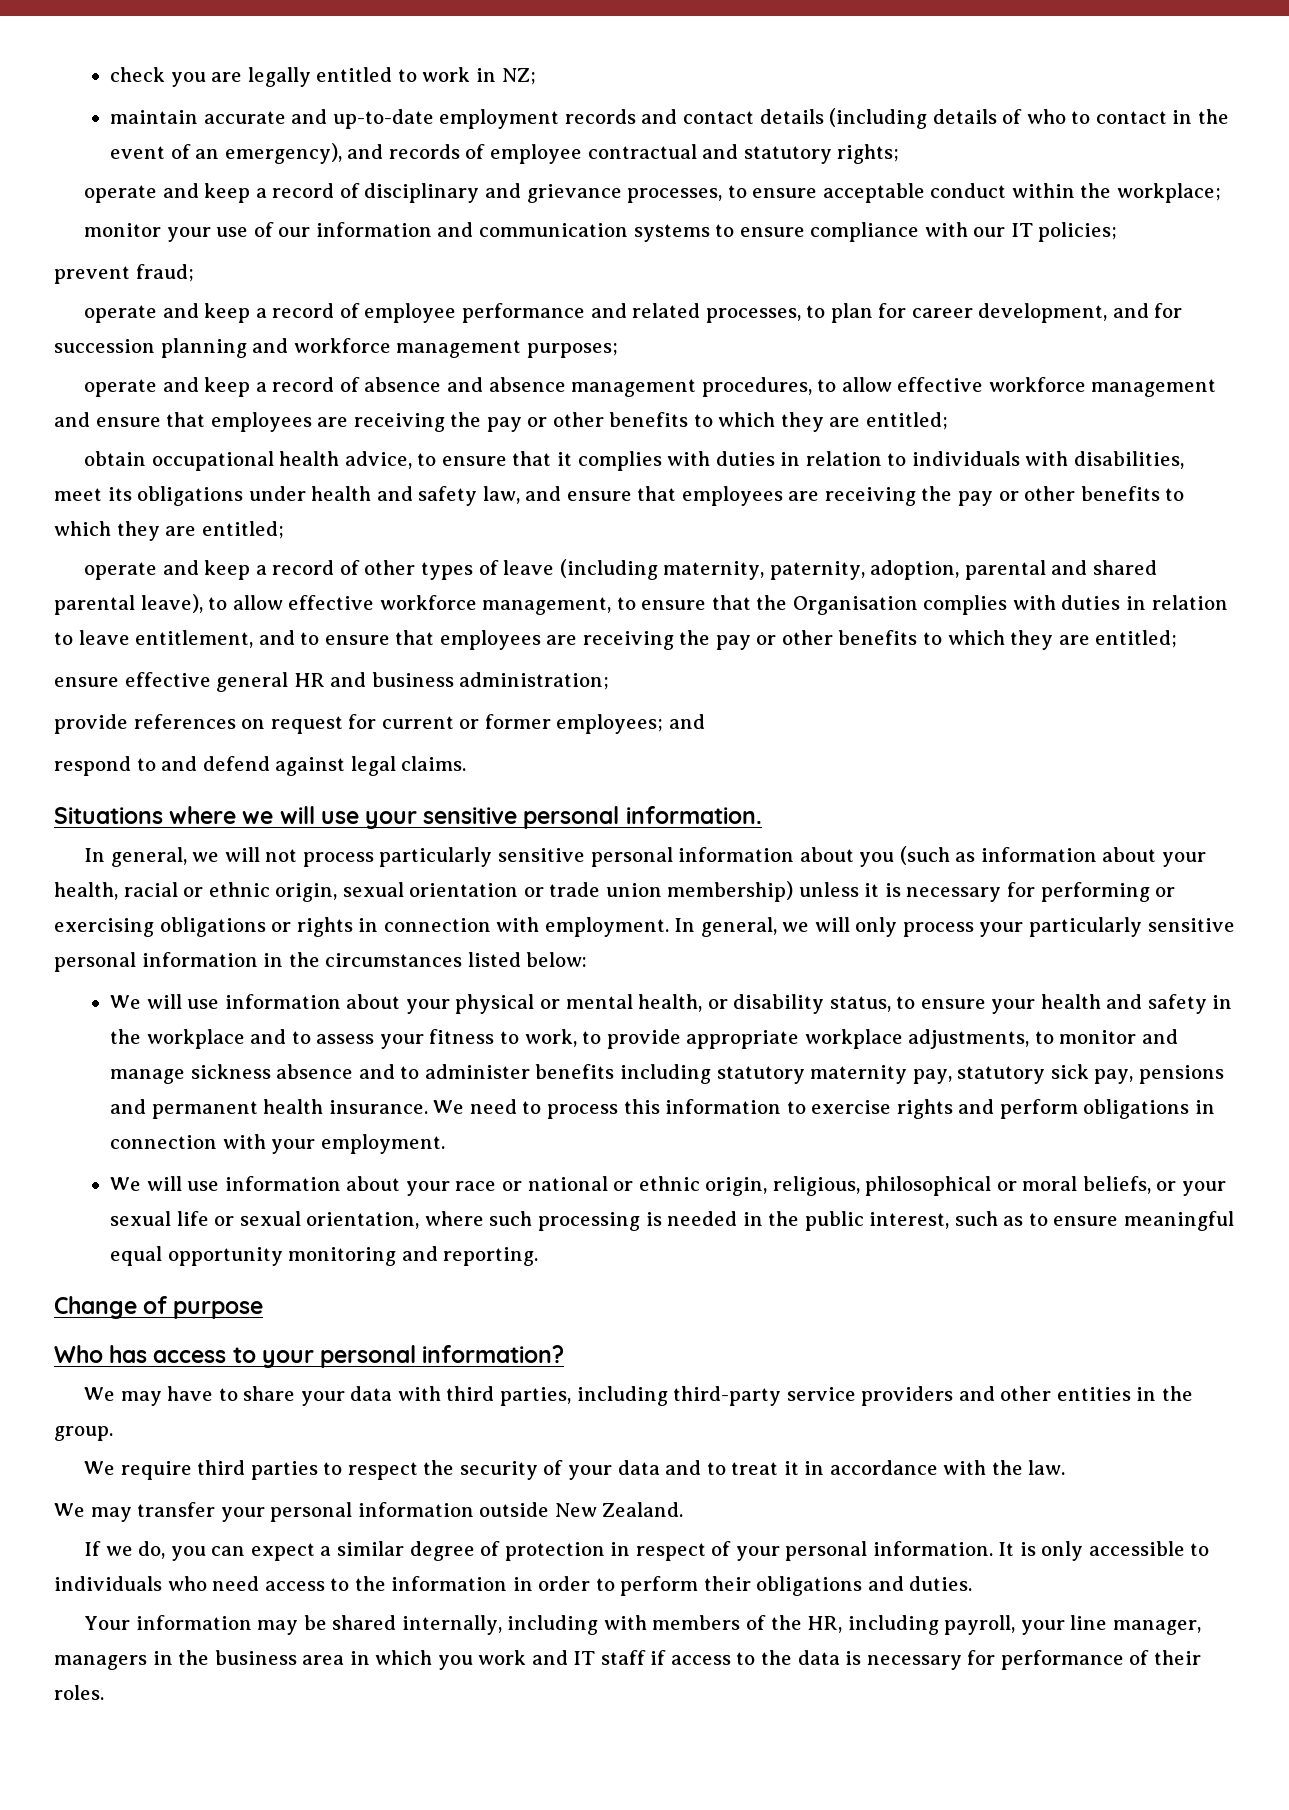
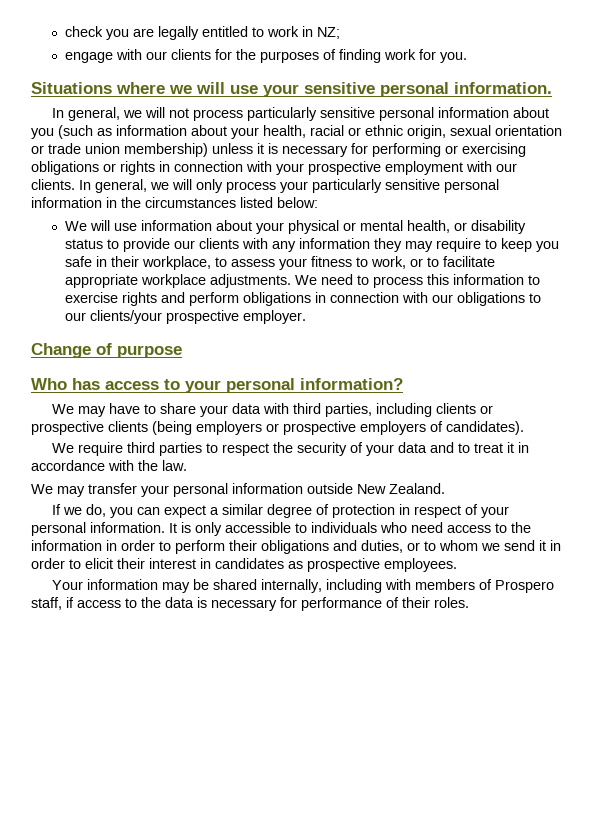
- maintain accurate and up-to-date employment records and contact details (including details of who to contact in the event of an emergency), and records of employee contractual and statutory rights;
- operate and keep a record of disciplinary and grievance processes, to ensure acceptable conduct within the workplace;
- monitor your use of our information and communication systems to ensure compliance with our IT policies;
- prevent fraud;
- operate and keep a record of employee performance and related processes, to plan for career development, and for succession planning and workforce management purposes;
- operate and keep a record of absence and absence management procedures, to allow effective workforce management and ensure that employees are receiving the pay or other benefits to which they are entitled;
- obtain occupational health advice, to ensure that it complies with duties in relation to individuals with disabilities, meet its obligations under health and safety law, and ensure that employees are receiving the pay or other benefits to which they are entitled;
- operate and keep a record of other types of leave (including maternity, paternity, adoption, parental and shared parental leave), to allow effective workforce management, to ensure that the Organisation complies with duties in relation to leave entitlement, and to ensure that employees are receiving the pay or other benefits to which they are entitled;
- ensure effective general HR and business administration;
- provide references on request for current or former employees; and
- respond to and defend against legal claims.
+ engage with our clients for the purposes of finding work for you.
- In general, we will not process particularly sensitive personal information about you (such as information about your health, racial or ethnic origin, sexual orientation or trade union membership) unless it is necessary for performing or exercising obligations or rights in connection with employment.
+ In general, we will not process particularly sensitive personal information about you (such as information about your health, racial or ethnic origin, sexual orientation or trade union membership) unless it is necessary for performing or exercising obligations or rights in connection with your prospective employment with our clients.
- We will use information about your physical or mental health, or disability status, to ensure your health and safety in the workplace and to assess your fitness to work, to provide appropriate workplace adjustments, to monitor and manage sickness absence and to administer benefits including statutory maternity pay, statutory sick pay, pensions and permanent health insurance.
+ We will use information about your physical or mental health, or disability status to provide our clients with any information they may require to keep you safe in their workplace, to assess your fitness to work, or to facilitate appropriate workplace adjustments.
- We need to process this information to exercise rights and perform obligations in connection with your employment.
- We will use information about your race or national or ethnic origin, religious, philosophical or moral beliefs, or your sexual life or sexual orientation, where such processing is needed in the public interest, such as to ensure meaningful equal opportunity monitoring and reporting.
+ We need to process this information to exercise rights and perform obligations in connection with our obligations to our clients/your prospective employer.
- We may have to share your data with third parties, including third-party service providers and other entities in the group.
+ We may have to share your data with third parties, including clients or prospective clients (being employers or prospective employers of candidates).
- It is only accessible to individuals who need access to the information in order to perform their obligations and duties.
+ It is only accessible to individuals who need access to the information in order to perform their obligations and duties, or to whom we send it in order to elicit their interest in candidates as prospective employees.
- Your information may be shared internally, including with members of the HR, including payroll, your line manager, managers in the business area in which you work and IT staff if access to the data is necessary for performance of their roles.
+ Your information may be shared internally, including with members of Prospero staff, if access to the data is necessary for performance of their roles.

